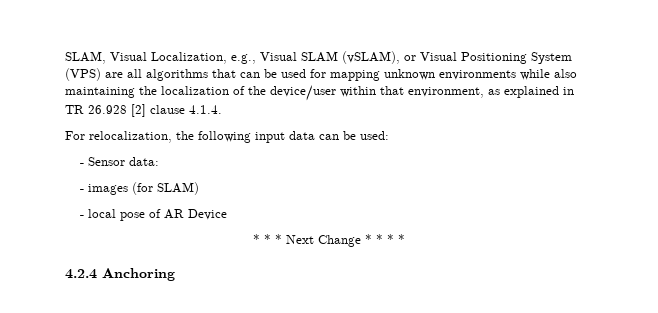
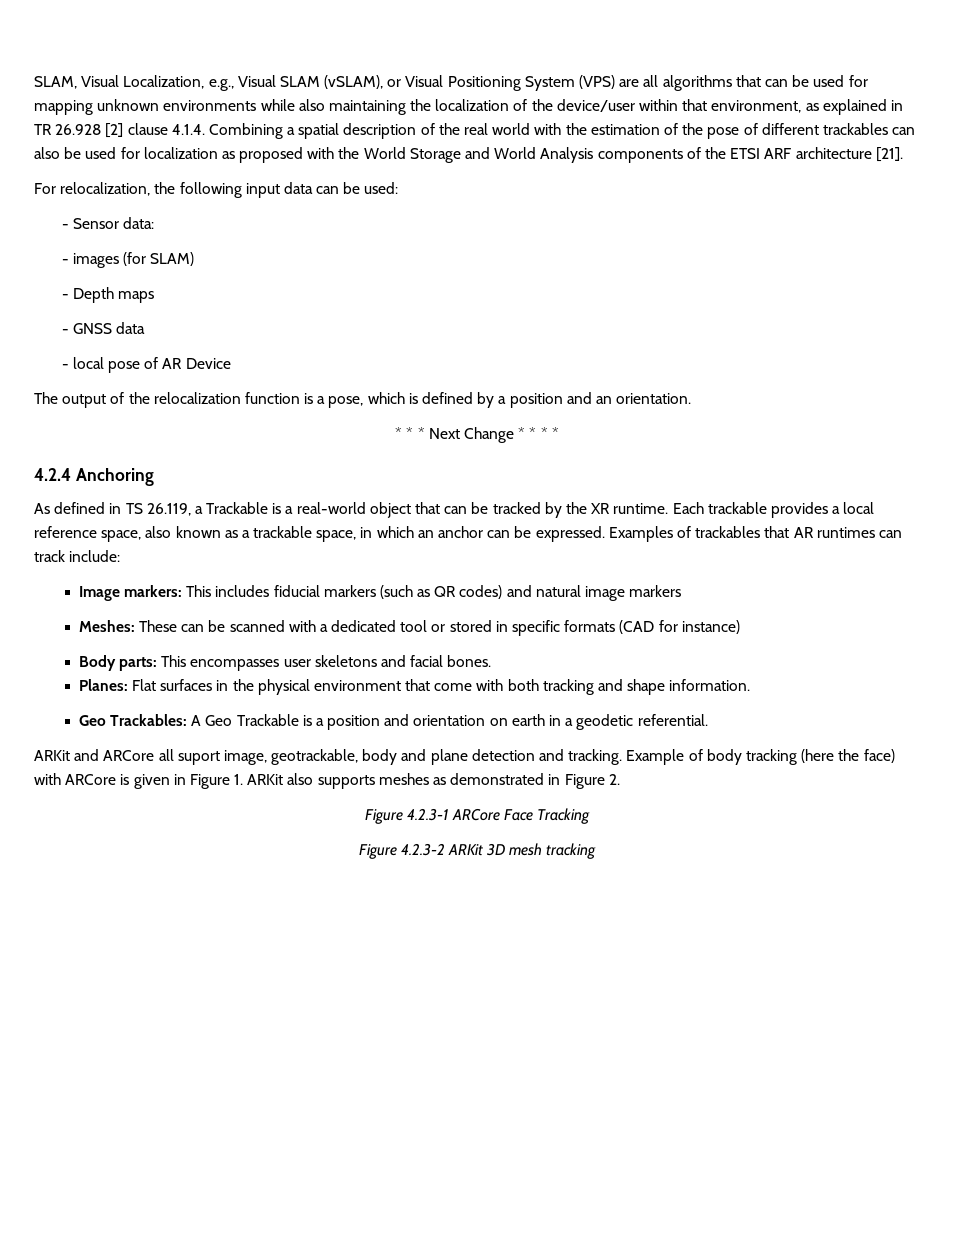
- SLAM, Visual Localization, e.g., Visual SLAM (vSLAM), or Visual Positioning System (VPS) are all algorithms that can be used for mapping unknown environments while also maintaining the localization of the device/user within that environment, as explained in TR 26.928 [2] clause 4.1.4.
+ SLAM, Visual Localization, e.g., Visual SLAM (vSLAM), or Visual Positioning System (VPS) are all algorithms that can be used for mapping unknown environments while also maintaining the localization of the device/user within that environment, as explained in TR 26.928 [2] clause 4.1.4. Combining a spatial description of the real world with the estimation of the pose of different trackables can also be used for localization as proposed with the World Storage and World Analysis components of the ETSI ARF architecture [21].
+ - Depth maps
+ - GNSS data
+ The output of the relocalization function is a pose, which is defined by a position and an orientation.
+ As defined in TS 26.119, a Trackable is a real-world object that can be tracked by the XR runtime. Each trackable provides a local reference space, also known as a trackable space, in which an anchor can be expressed. Examples of trackables that AR runtimes can track include:
+ Image markers: This includes fiducial markers (such as QR codes) and natural image markers
+ Meshes: These can be scanned with a dedicated tool or stored in specific formats (CAD for instance)
+ Body parts: This encompasses user skeletons and facial bones.
+ Planes: Flat surfaces in the physical environment that come with both tracking and shape information.
+ Geo Trackables: A Geo Trackable is a position and orientation on earth in a geodetic referential.
+ ARKit and ARCore all suport image, geotrackable, body and plane detection and tracking. Example of body tracking (here the face) with ARCore is given in Figure 1. ARKit also supports meshes as demonstrated in Figure 2.
+ Figure 4.2.3-1 ARCore Face Tracking
+ Figure 4.2.3-2 ARKit 3D mesh tracking

